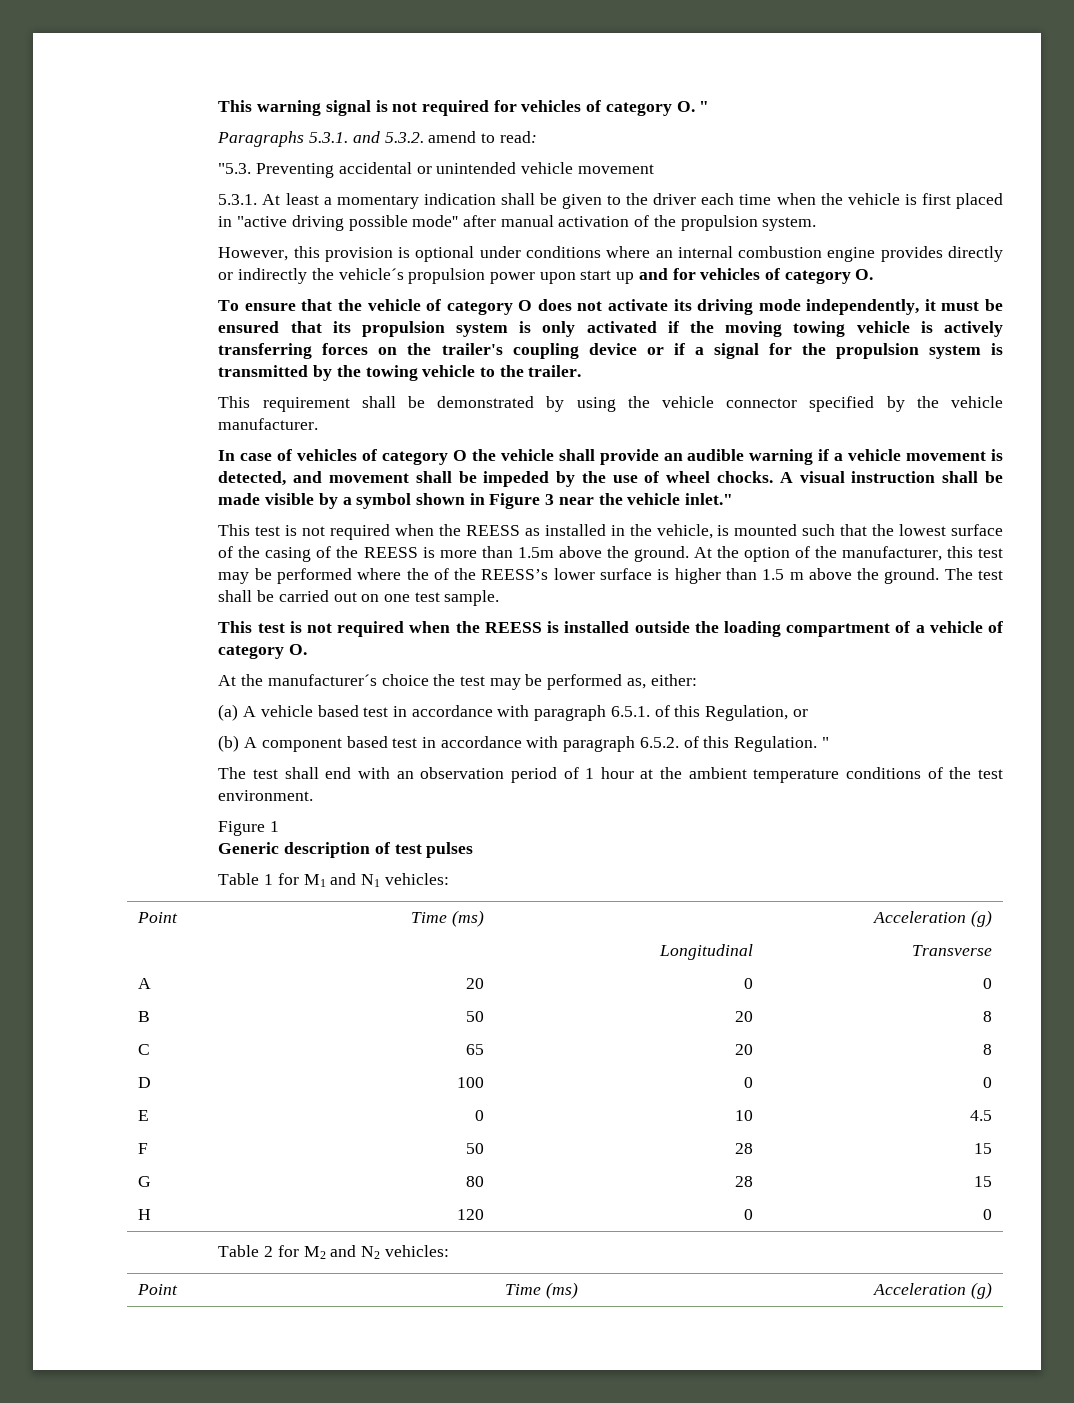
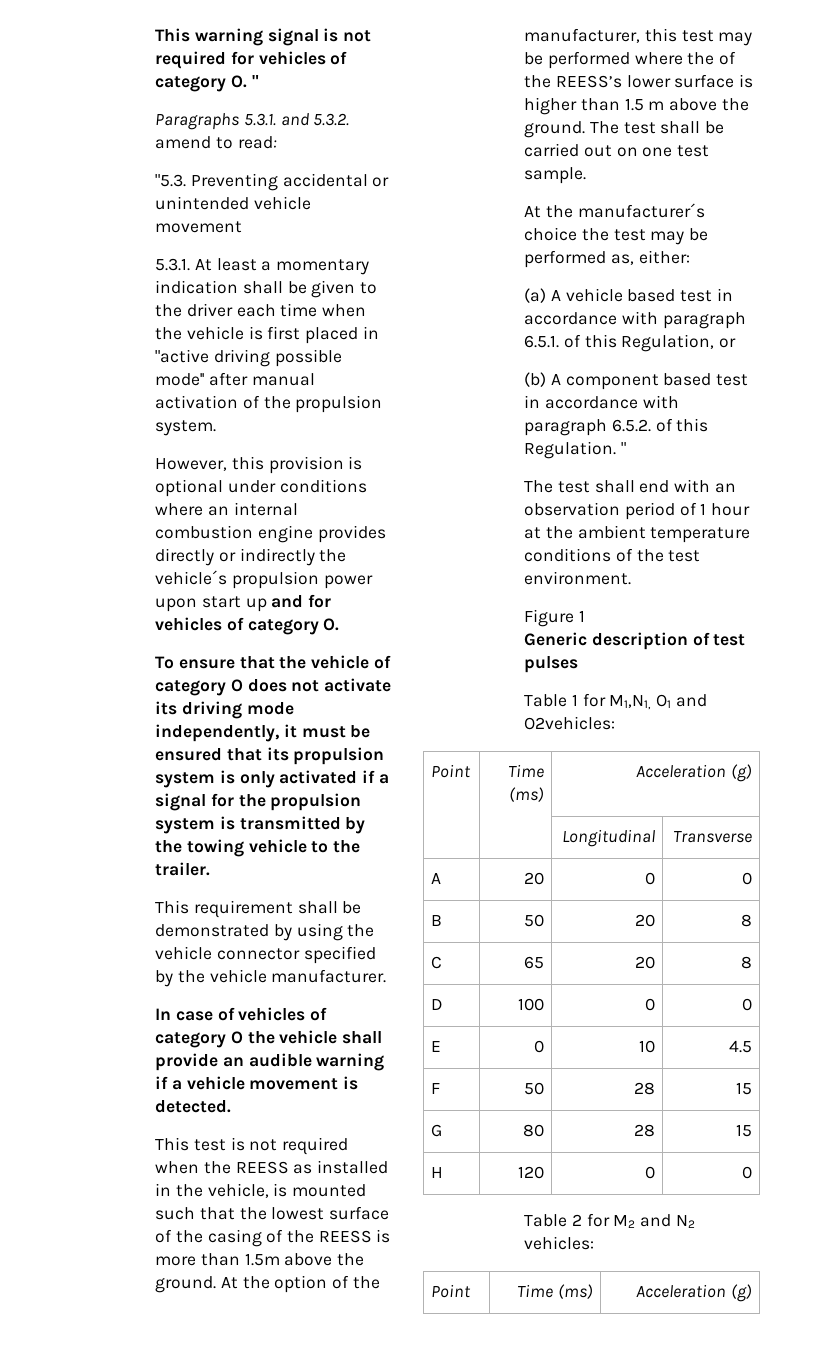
- To ensure that the vehicle of category O does not activate its driving mode independently, it must be ensured that its propulsion system is only activated if the moving towing vehicle is actively transferring forces on the trailer's coupling device or if a signal for the propulsion system is transmitted by the towing vehicle to the trailer.
+ To ensure that the vehicle of category O does not activate its driving mode independently, it must be ensured that its propulsion system is only activated if a signal for the propulsion system is transmitted by the towing vehicle to the trailer.
- In case of vehicles of category O the vehicle shall provide an audible warning if a vehicle movement is detected, and movement shall be impeded by the use of wheel chocks. A visual instruction shall be made visible by a symbol shown in Figure 3 near the vehicle inlet."
+ In case of vehicles of category O the vehicle shall provide an audible warning if a vehicle movement is detected.
- This test is not required when the REESS is installed outside the loading compartment of a vehicle of category O.
- Table 1 for M1 and N1 vehicles:
+ Table 1 for M1,N1, O1 and O2vehicles:

